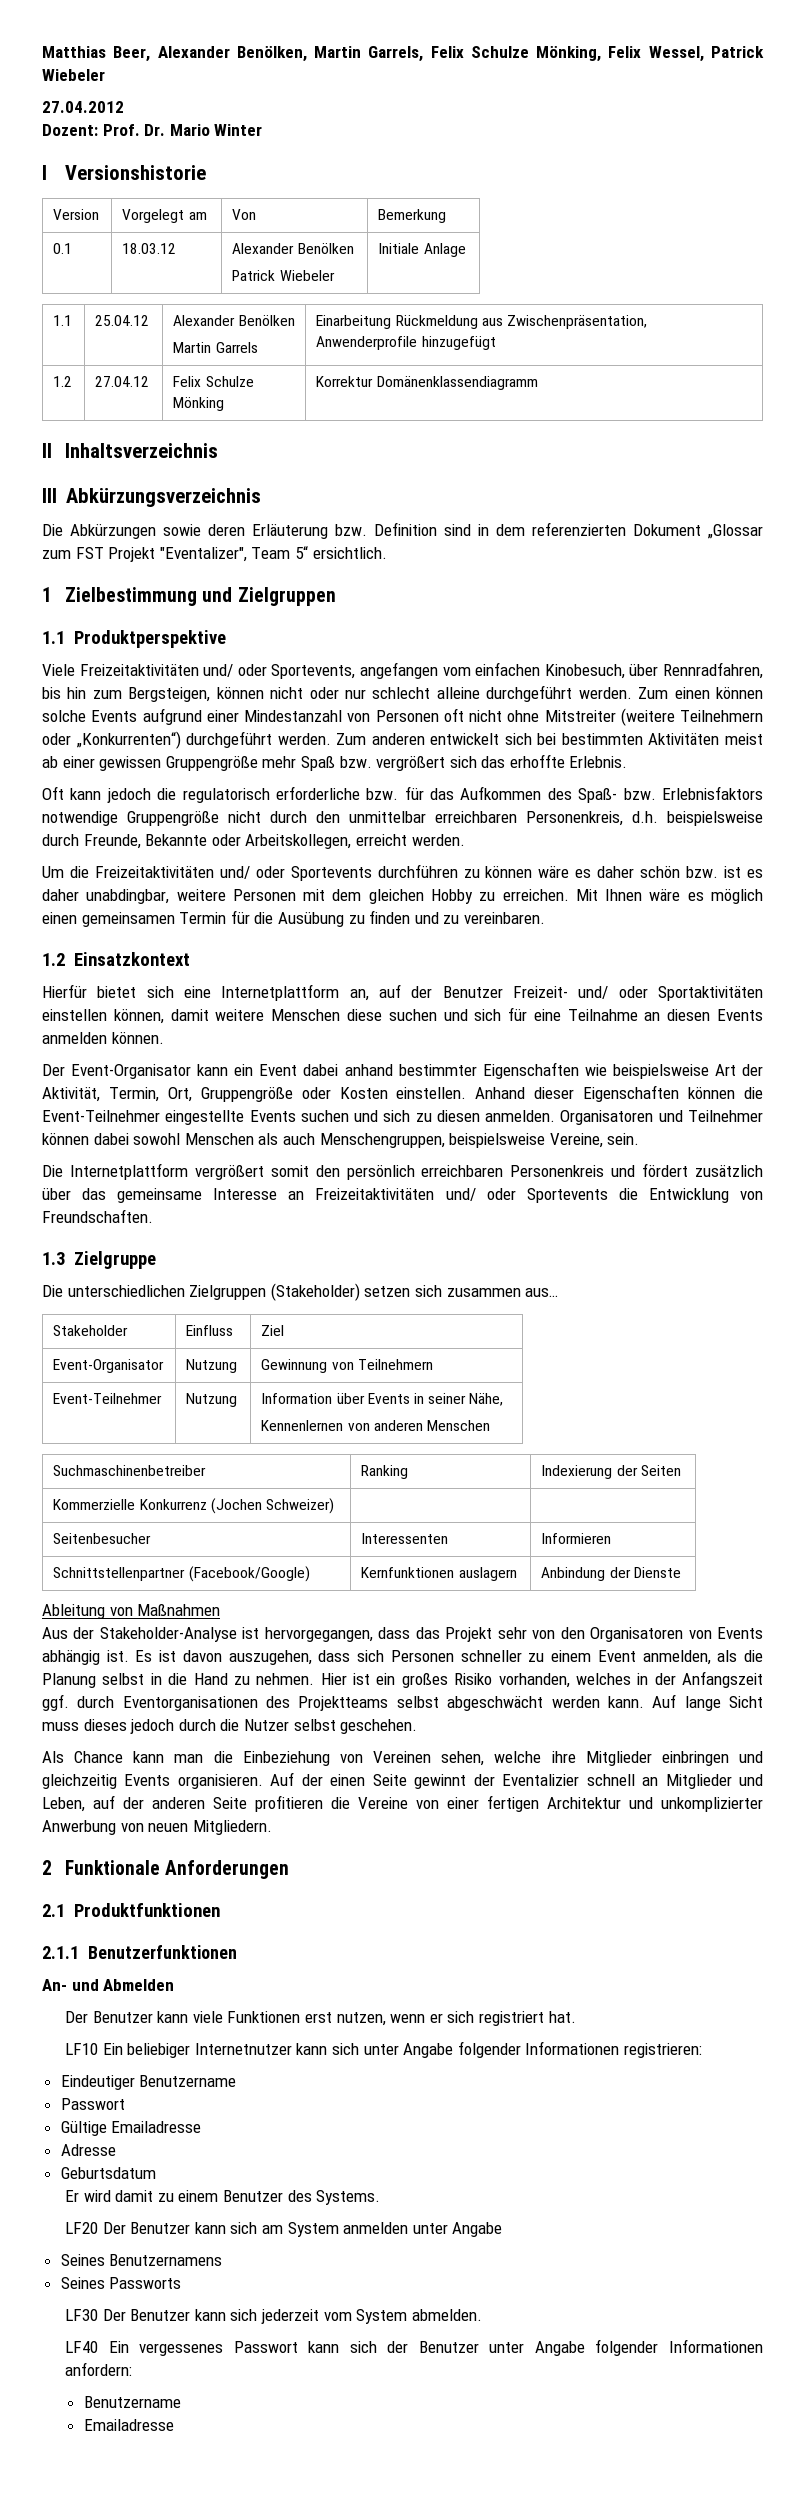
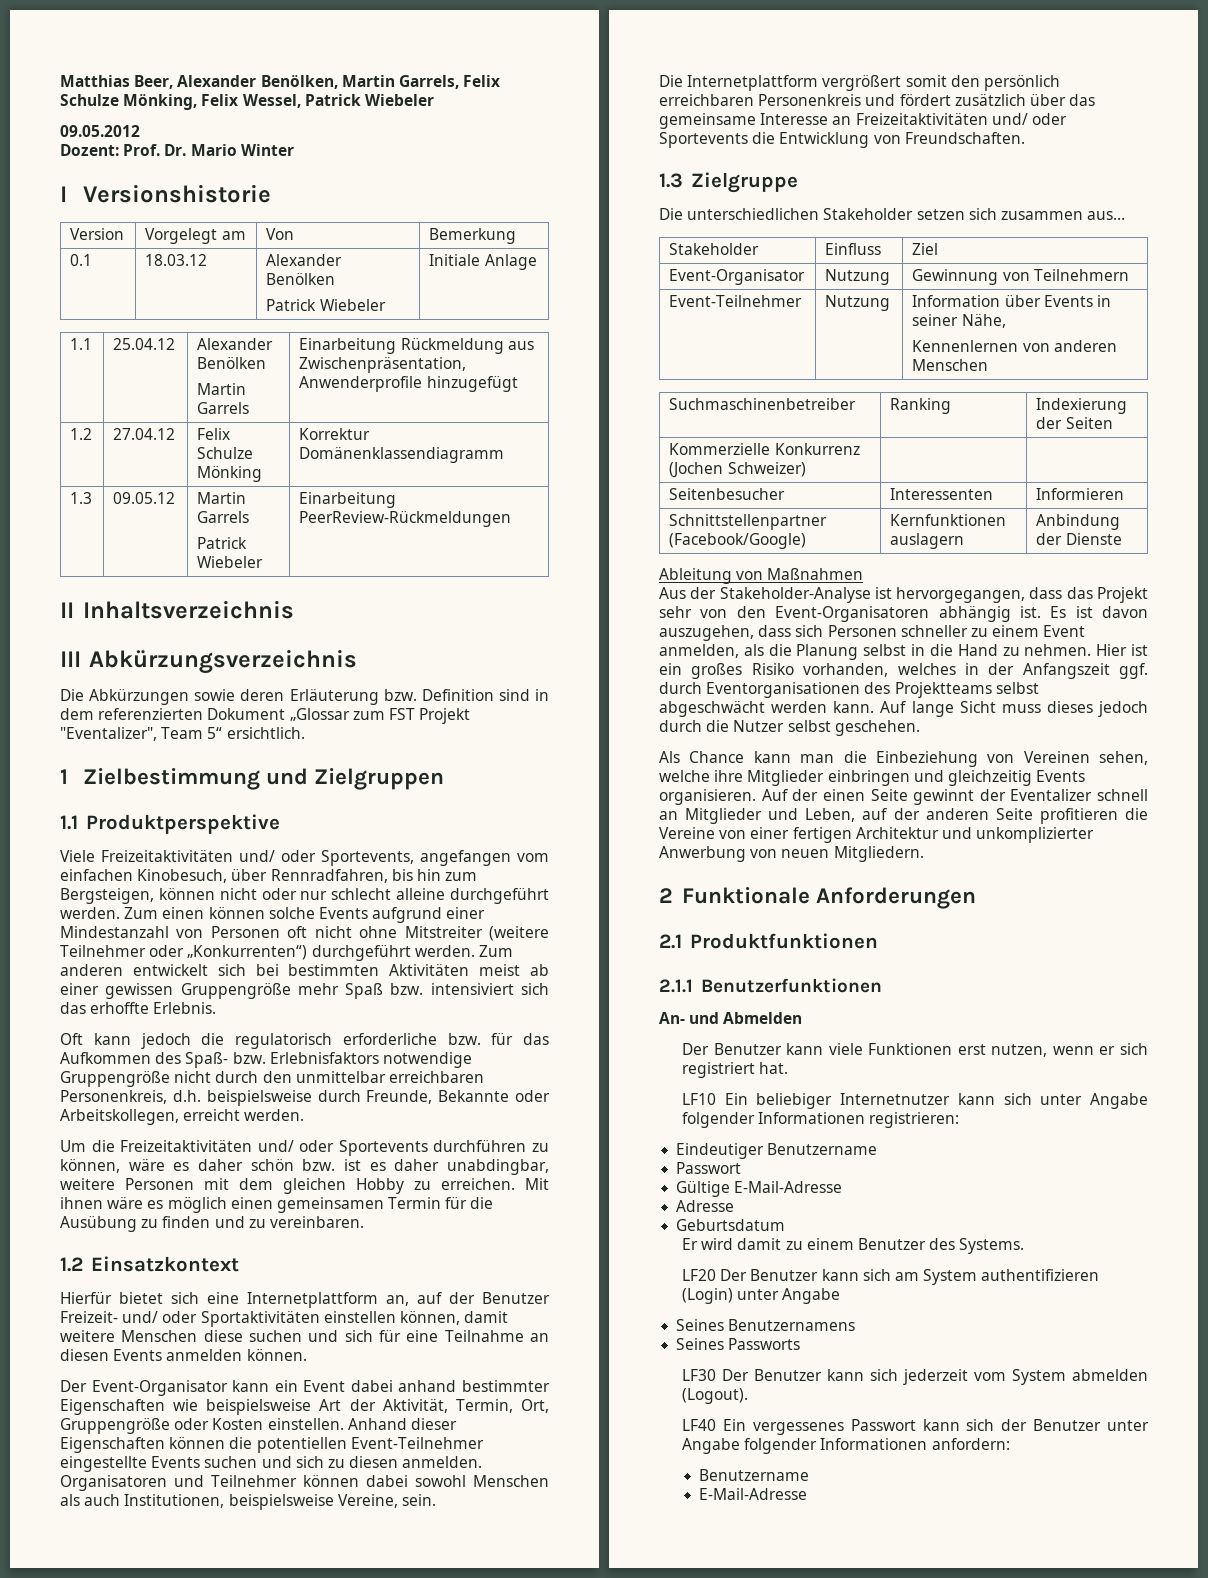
- 27.04.2012
+ 09.05.2012
+ 1.3 | 09.05.12 | Martin Garrels
+ Patrick Wiebeler | Einarbeitung PeerReview-Rückmeldungen
- Zum einen können solche Events aufgrund einer Mindestanzahl von Personen oft nicht ohne Mitstreiter (weitere Teilnehmern oder „Konkurrenten“) durchgeführt werden.
+ Zum einen können solche Events aufgrund einer Mindestanzahl von Personen oft nicht ohne Mitstreiter (weitere Teilnehmer oder „Konkurrenten“) durchgeführt werden.
- Zum anderen entwickelt sich bei bestimmten Aktivitäten meist ab einer gewissen Gruppengröße mehr Spaß bzw. vergrößert sich das erhoffte Erlebnis.
+ Zum anderen entwickelt sich bei bestimmten Aktivitäten meist ab einer gewissen Gruppengröße mehr Spaß bzw. intensiviert sich das erhoffte Erlebnis.
- Um die Freizeitaktivitäten und/ oder Sportevents durchführen zu können wäre es daher schön bzw. ist es daher unabdingbar, weitere Personen mit dem gleichen Hobby zu erreichen.
+ Um die Freizeitaktivitäten und/ oder Sportevents durchführen zu können, wäre es daher schön bzw. ist es daher unabdingbar, weitere Personen mit dem gleichen Hobby zu erreichen.
- Mit Ihnen wäre es möglich einen gemeinsamen Termin für die Ausübung zu finden und zu vereinbaren.
+ Mit ihnen wäre es möglich einen gemeinsamen Termin für die Ausübung zu finden und zu vereinbaren.
- Anhand dieser Eigenschaften können die Event-Teilnehmer eingestellte Events suchen und sich zu diesen anmelden.
+ Anhand dieser Eigenschaften können die potentiellen Event-Teilnehmer eingestellte Events suchen und sich zu diesen anmelden.
- Organisatoren und Teilnehmer können dabei sowohl Menschen als auch Menschengruppen, beispielsweise Vereine, sein.
+ Organisatoren und Teilnehmer können dabei sowohl Menschen als auch Institutionen, beispielsweise Vereine, sein.
- Die unterschiedlichen Zielgruppen (Stakeholder) setzen sich zusammen aus…
+ Die unterschiedlichen Stakeholder setzen sich zusammen aus…
- Aus der Stakeholder-Analyse ist hervorgegangen, dass das Projekt sehr von den Organisatoren von Events abhängig ist.
+ Aus der Stakeholder-Analyse ist hervorgegangen, dass das Projekt sehr von den Event-Organisatoren abhängig ist.
- Auf der einen Seite gewinnt der Eventalizier schnell an Mitglieder und Leben, auf der anderen Seite profitieren die Vereine von einer fertigen Architektur und unkomplizierter Anwerbung von neuen Mitgliedern.
+ Auf der einen Seite gewinnt der Eventalizer schnell an Mitglieder und Leben, auf der anderen Seite profitieren die Vereine von einer fertigen Architektur und unkomplizierter Anwerbung von neuen Mitgliedern.
- Gültige Emailadresse
+ Gültige E-Mail-Adresse
- LF20 Der Benutzer kann sich am System anmelden unter Angabe
+ LF20 Der Benutzer kann sich am System authentifizieren (Login) unter Angabe
- LF30 Der Benutzer kann sich jederzeit vom System abmelden.
+ LF30 Der Benutzer kann sich jederzeit vom System abmelden (Logout).
  LF40 Ein vergessenes Passwort kann sich der Benutzer unter Angabe folgender Informationen anfordern:
  Benutzername
- Emailadresse
+ E-Mail-Adresse

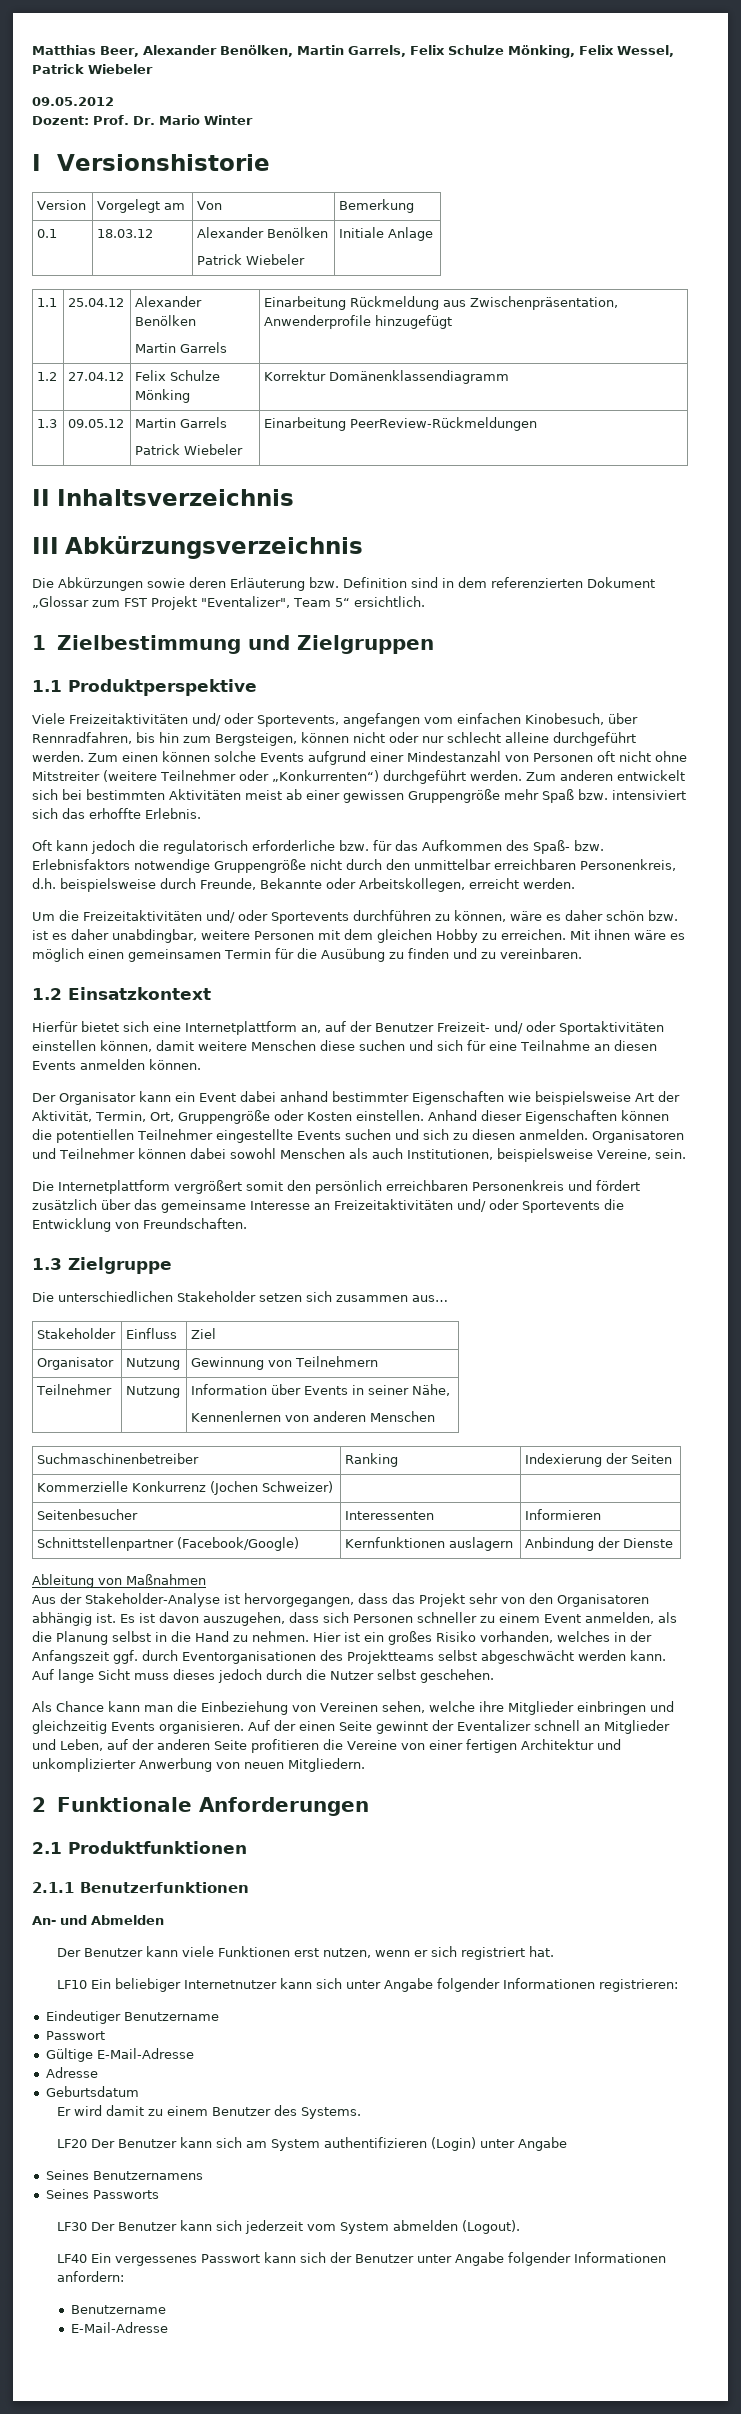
- Der Event-Organisator kann ein Event dabei anhand bestimmter Eigenschaften wie beispielsweise Art der Aktivität, Termin, Ort, Gruppengröße oder Kosten einstellen.
+ Der Organisator kann ein Event dabei anhand bestimmter Eigenschaften wie beispielsweise Art der Aktivität, Termin, Ort, Gruppengröße oder Kosten einstellen.
- Anhand dieser Eigenschaften können die potentiellen Event-Teilnehmer eingestellte Events suchen und sich zu diesen anmelden.
+ Anhand dieser Eigenschaften können die potentiellen Teilnehmer eingestellte Events suchen und sich zu diesen anmelden.
- Event-Organisator | Nutzung | Gewinnung von Teilnehmern
+ Organisator | Nutzung | Gewinnung von Teilnehmern
- Event-Teilnehmer | Nutzung | Information über Events in seiner Nähe,
+ Teilnehmer | Nutzung | Information über Events in seiner Nähe,
- Aus der Stakeholder-Analyse ist hervorgegangen, dass das Projekt sehr von den Event-Organisatoren abhängig ist.
+ Aus der Stakeholder-Analyse ist hervorgegangen, dass das Projekt sehr von den Organisatoren abhängig ist.

